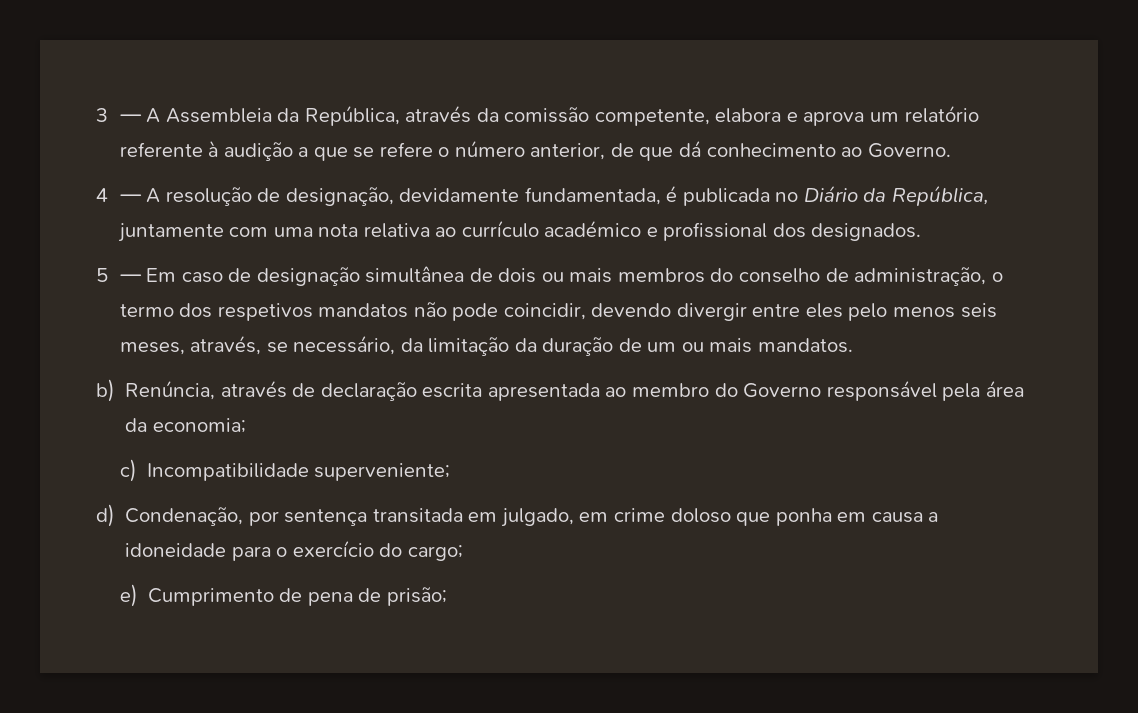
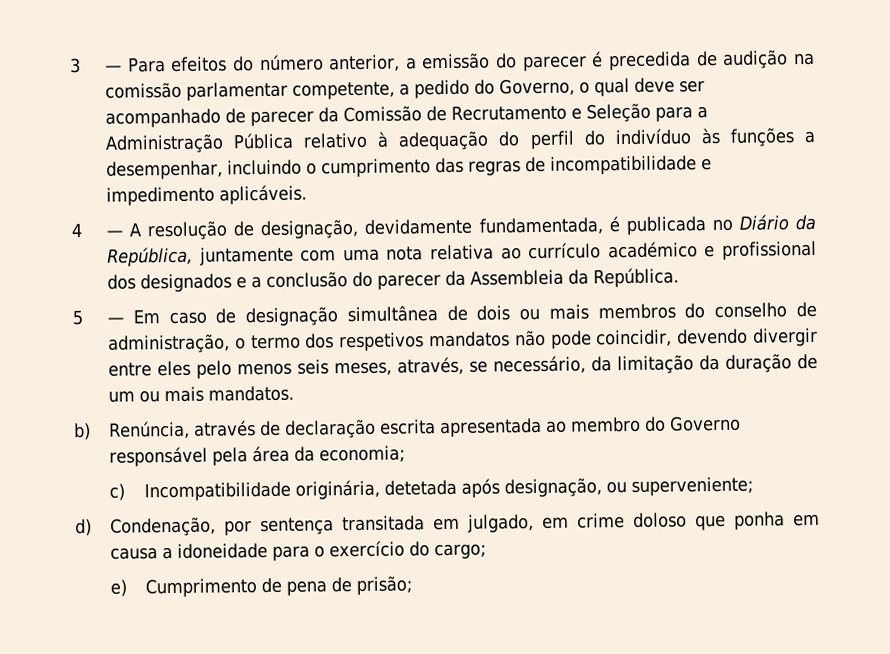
- 3 — A Assembleia da República, através da comissão competente, elabora e aprova um relatório referente à audição a que se refere o número anterior, de que dá conhecimento ao Governo.
+ 3 — Para efeitos do número anterior, a emissão do parecer é precedida de audição na comissão parlamentar competente, a pedido do Governo, o qual deve ser acompanhado de parecer da Comissão de Recrutamento e Seleção para a Administração Pública relativo à adequação do perfil do indivíduo às funções a desempenhar, incluindo o cumprimento das regras de incompatibilidade e impedimento aplicáveis.
- 4 — A resolução de designação, devidamente fundamentada, é publicada no Diário da República, juntamente com uma nota relativa ao currículo académico e profissional dos designados.
+ 4 — A resolução de designação, devidamente fundamentada, é publicada no Diário da República, juntamente com uma nota relativa ao currículo académico e profissional dos designados e a conclusão do parecer da Assembleia da República.
- c) Incompatibilidade superveniente;
+ c) Incompatibilidade originária, detetada após designação, ou superveniente;

